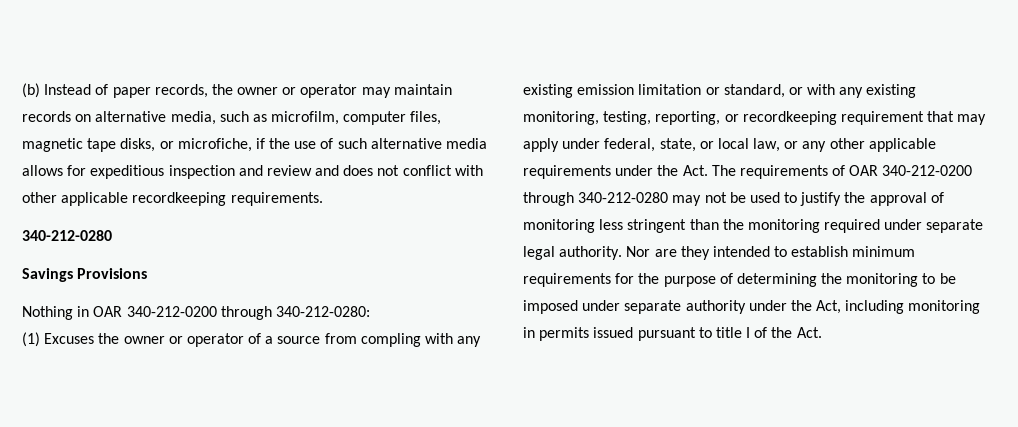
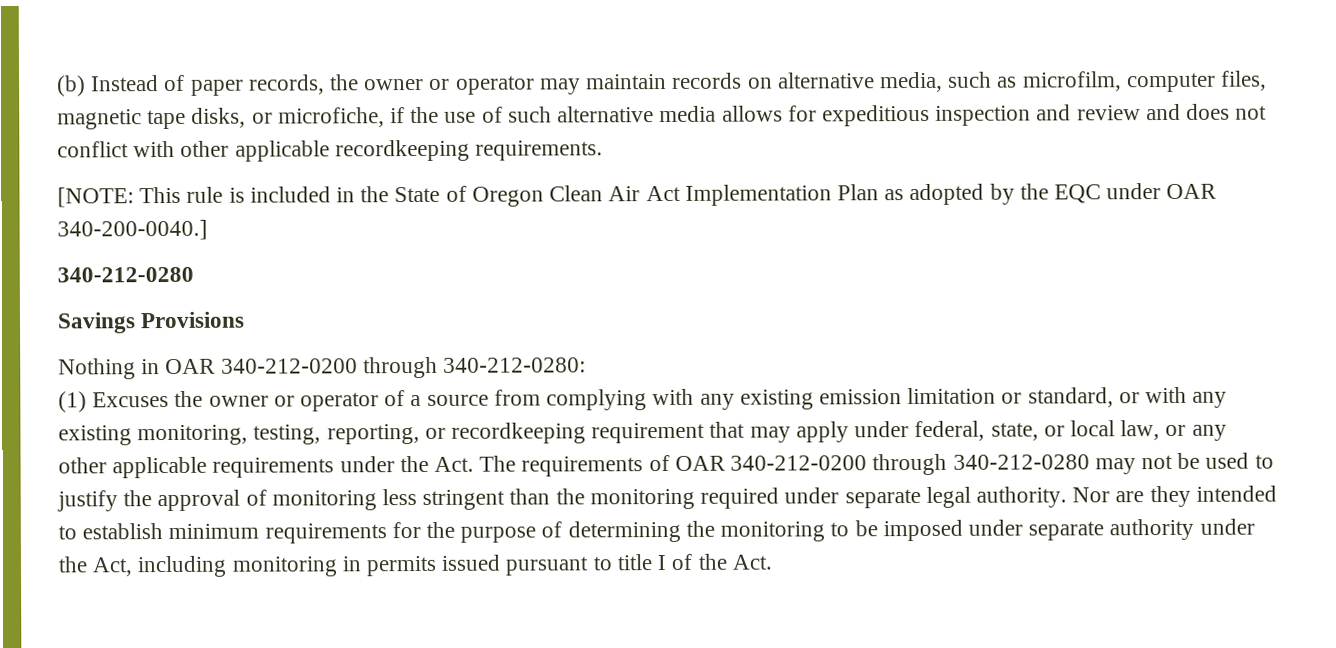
+ [NOTE: This rule is included in the State of Oregon Clean Air Act Implementation Plan as adopted by the EQC under OAR 340-200-0040.]
- (1) Excuses the owner or operator of a source from compling with any existing emission limitation or standard, or with any existing monitoring, testing, reporting, or recordkeeping requirement that may apply under federal, state, or local law, or any other applicable requirements under the Act. The requirements of OAR 340-212-0200 through 340-212-0280 may not be used to justify the approval of monitoring less stringent than the monitoring required under separate legal authority.
+ (1) Excuses the owner or operator of a source from complying with any existing emission limitation or standard, or with any existing monitoring, testing, reporting, or recordkeeping requirement that may apply under federal, state, or local law, or any other applicable requirements under the Act. The requirements of OAR 340-212-0200 through 340-212-0280 may not be used to justify the approval of monitoring less stringent than the monitoring required under separate legal authority.

